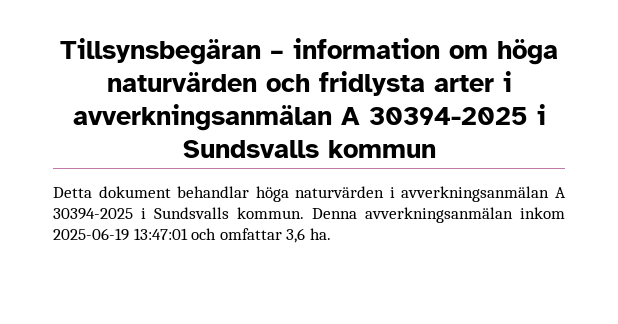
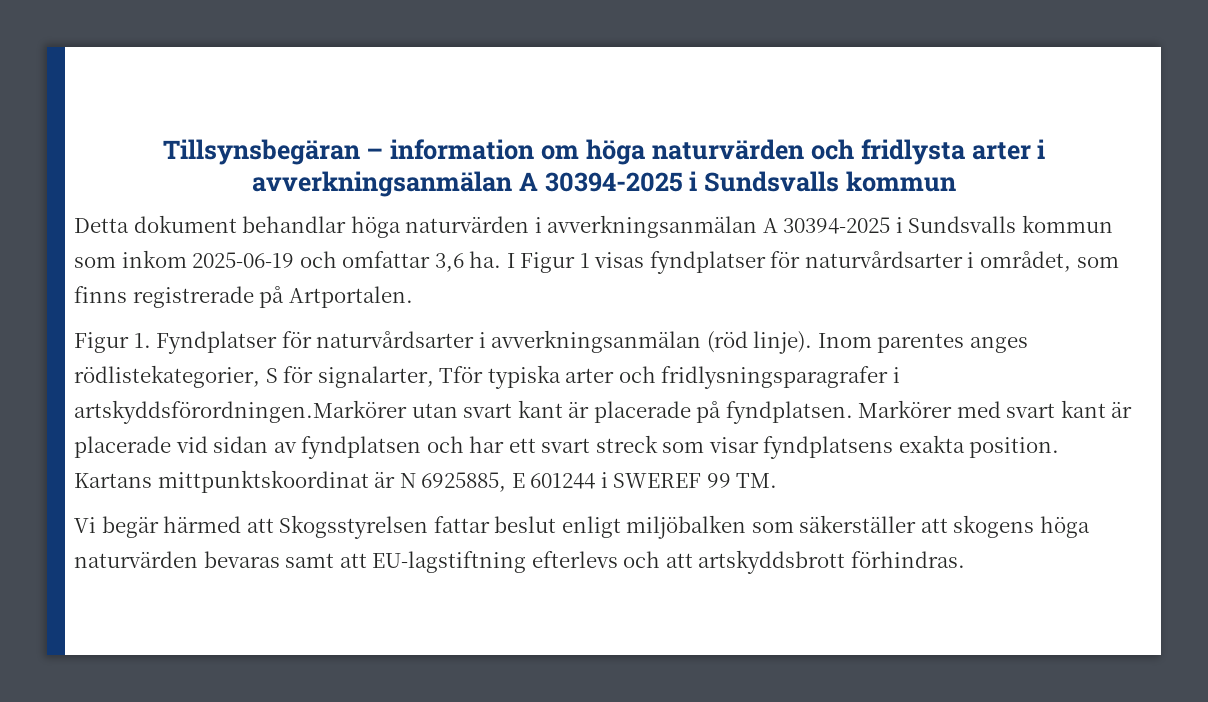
- Detta dokument behandlar höga naturvärden i avverkningsanmälan A 30394-2025 i Sundsvalls kommun. Denna avverkningsanmälan inkom 2025-06-19 13:47:01 och omfattar 3,6 ha.
+ Detta dokument behandlar höga naturvärden i avverkningsanmälan A 30394-2025 i Sundsvalls kommun som inkom 2025-06-19 och omfattar 3,6 ha.
+ I Figur 1 visas fyndplatser för naturvårdsarter i området, som finns registrerade på Artportalen.
+ Figur 1. Fyndplatser för naturvårdsarter i avverkningsanmälan (röd linje). Inom parentes anges rödlistekategorier, S för signalarter, Tför typiska arter och fridlysningsparagrafer i artskyddsförordningen.Markörer utan svart kant är placerade på fyndplatsen. Markörer med svart kant är placerade vid sidan av fyndplatsen och har ett svart streck som visar fyndplatsens exakta position. Kartans mittpunktskoordinat är N 6925885, E 601244 i SWEREF 99 TM.
+ Vi begär härmed att Skogsstyrelsen fattar beslut enligt miljöbalken som säkerställer att skogens höga naturvärden bevaras samt att EU-lagstiftning efterlevs och att artskyddsbrott förhindras.

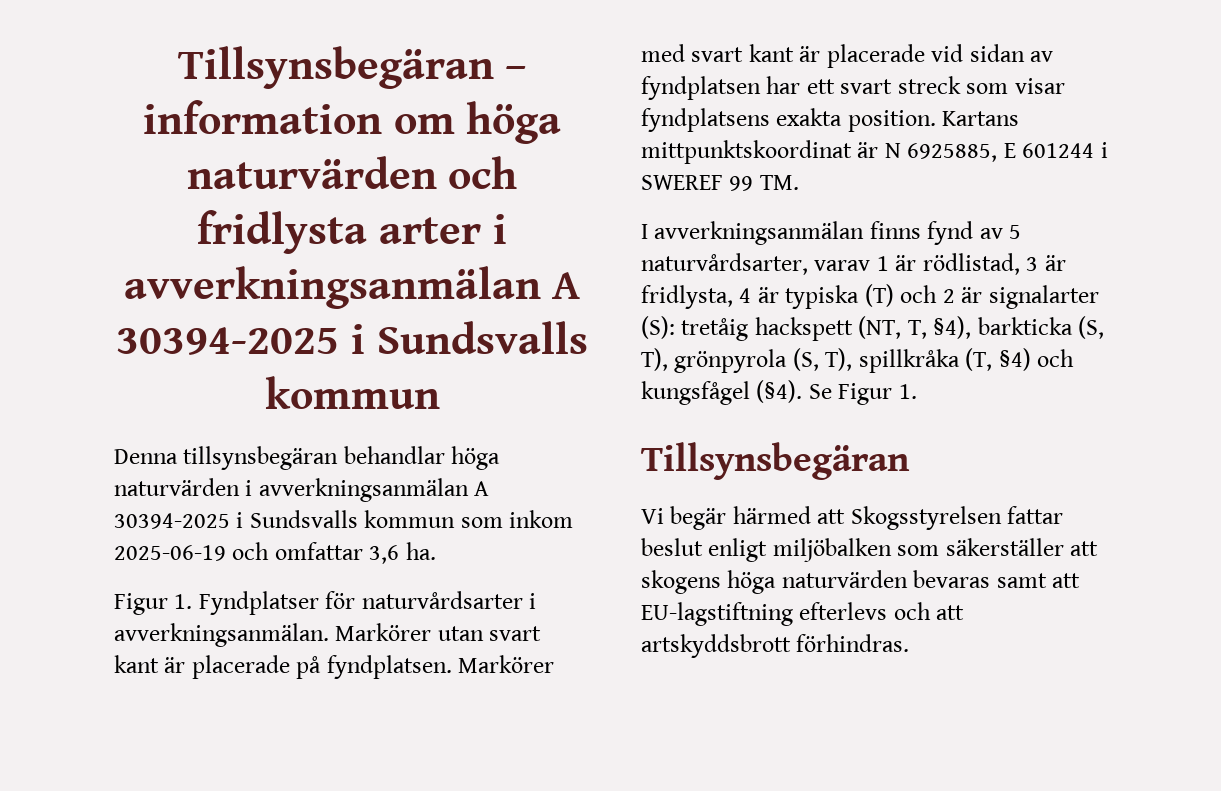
- Detta dokument behandlar höga naturvärden i avverkningsanmälan A 30394-2025 i Sundsvalls kommun som inkom 2025-06-19 och omfattar 3,6 ha. I Figur 1 visas fyndplatser för naturvårdsarter i området, som finns registrerade på Artportalen.
+ Denna tillsynsbegäran behandlar höga naturvärden i avverkningsanmälan A 30394-2025 i Sundsvalls kommun som inkom 2025-06-19 och omfattar 3,6 ha.
- Figur 1. Fyndplatser för naturvårdsarter i avverkningsanmälan (röd linje). Inom parentes anges rödlistekategorier, S för signalarter, Tför typiska arter och fridlysningsparagrafer i artskyddsförordningen.Markörer utan svart kant är placerade på fyndplatsen.
+ Figur 1. Fyndplatser för naturvårdsarter i avverkningsanmälan. Markörer utan svart kant är placerade på fyndplatsen.
- Markörer med svart kant är placerade vid sidan av fyndplatsen och har ett svart streck som visar fyndplatsens exakta position.
+ Markörer med svart kant är placerade vid sidan av fyndplatsen har ett svart streck som visar fyndplatsens exakta position.
+ I avverkningsanmälan finns fynd av 5 naturvårdsarter, varav 1 är rödlistad, 3 är fridlysta, 4 är typiska (T) och 2 är signalarter (S): tretåig hackspett (NT, T, §4), barkticka (S, T), grönpyrola (S, T), spillkråka (T, §4) och kungsfågel (§4). Se Figur 1.
+ Tillsynsbegäran

